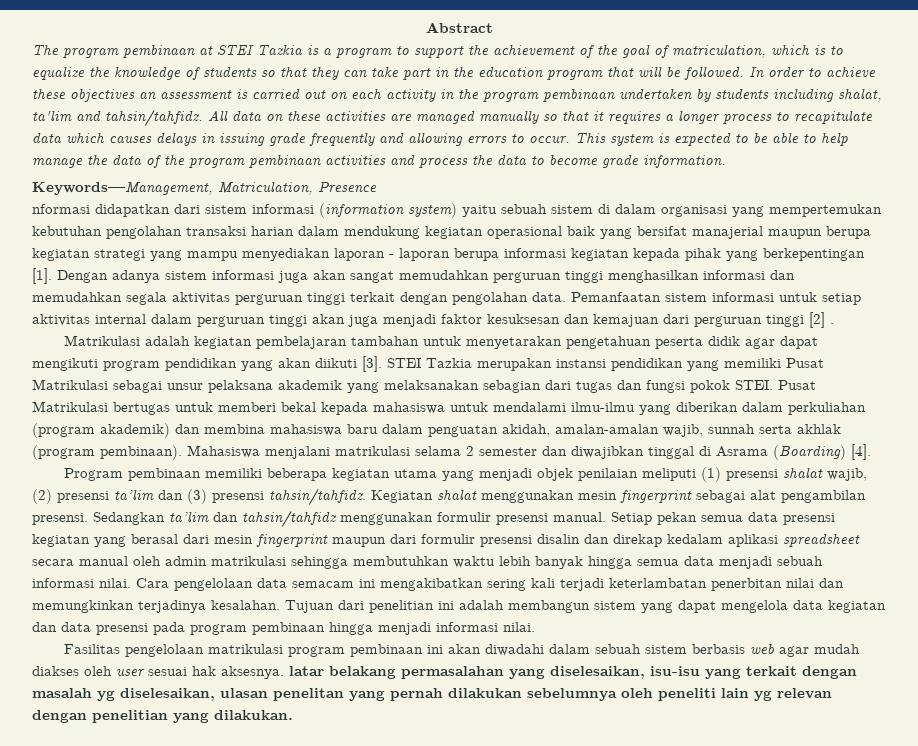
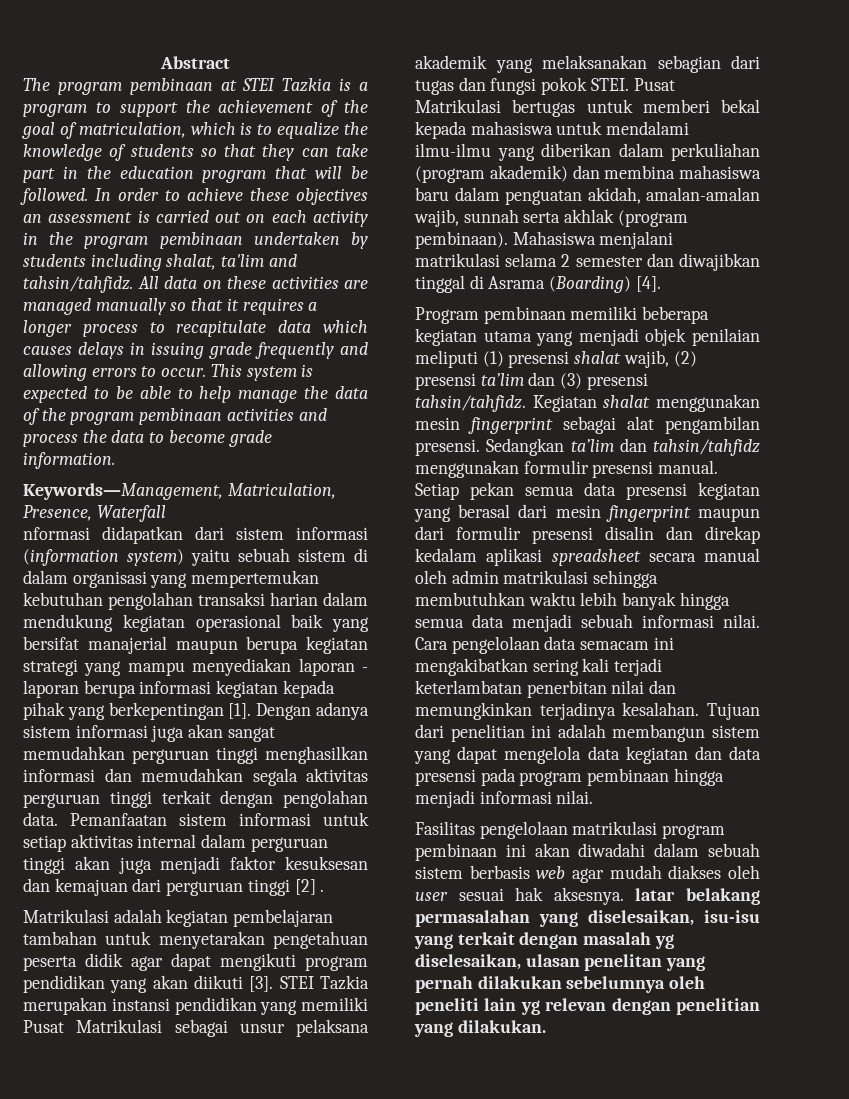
- Keywords—Management, Matriculation, Presence
+ Keywords—Management, Matriculation, Presence, Waterfall

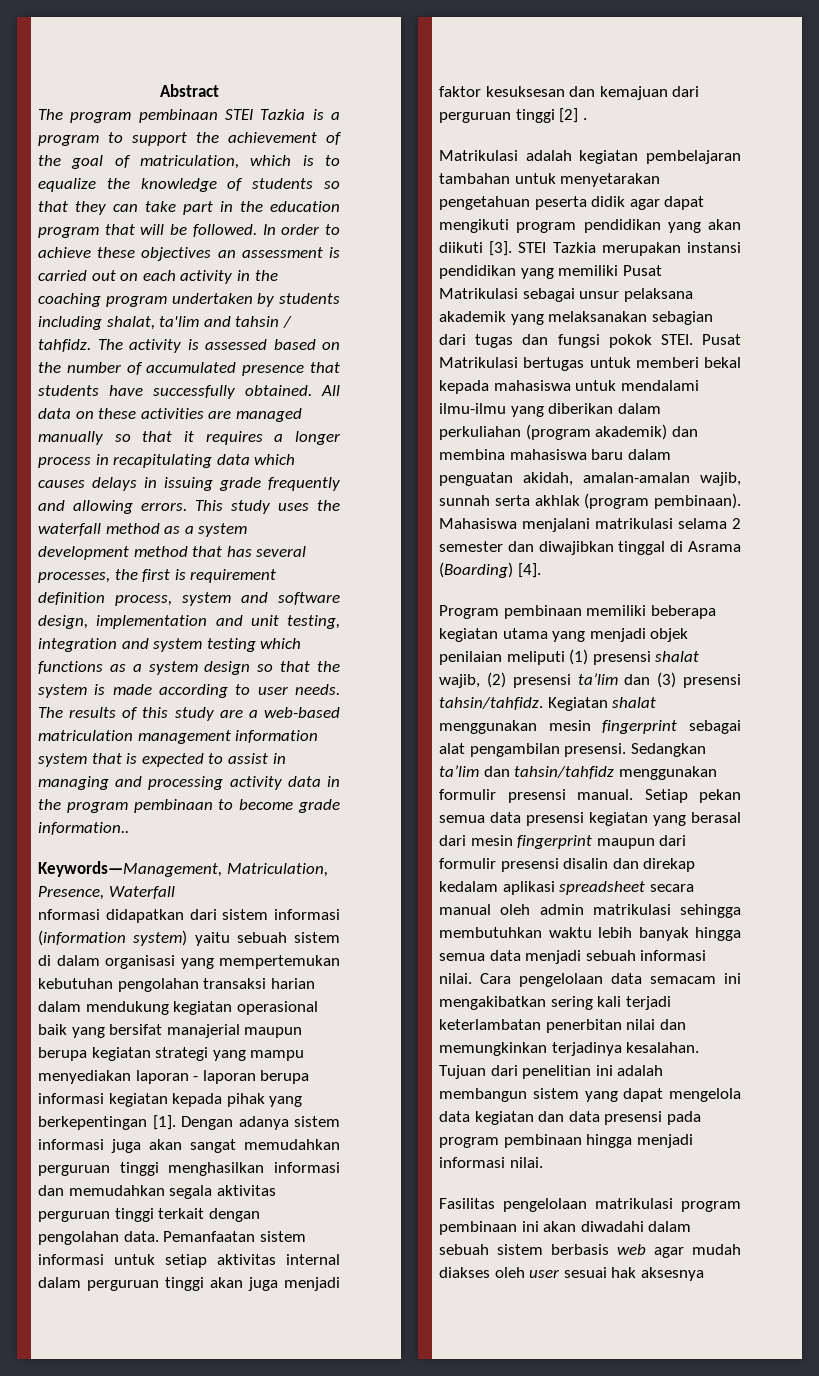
- The program pembinaan at STEI Tazkia is a program to support the achievement of the goal of matriculation, which is to equalize the knowledge of students so that they can take part in the education program that will be followed.
+ The program pembinaan STEI Tazkia is a program to support the achievement of the goal of matriculation, which is to equalize the knowledge of students so that they can take part in the education program that will be followed.
- In order to achieve these objectives an assessment is carried out on each activity in the program pembinaan undertaken by students including shalat, ta'lim and tahsin/tahfidz.
+ In order to achieve these objectives an assessment is carried out on each activity in the coaching program undertaken by students including shalat, ta'lim and tahsin / tahfidz. The activity is assessed based on the number of accumulated presence that students have successfully obtained.
- All data on these activities are managed manually so that it requires a longer process to recapitulate data which causes delays in issuing grade frequently and allowing errors to occur. This system is expected to be able to help manage the data of the program pembinaan activities and process the data to become grade information.
+ All data on these activities are managed manually so that it requires a longer process in recapitulating data which causes delays in issuing grade frequently and allowing errors. This study uses the waterfall method as a system development method that has several processes, the first is requirement definition process, system and software design, implementation and unit testing, integration and system testing which functions as a system design so that the system is made according to user needs. The results of this study are a web-based matriculation management information system that is expected to assist in managing and processing activity data in the program pembinaan to become grade information..
- Fasilitas pengelolaan matrikulasi program pembinaan ini akan diwadahi dalam sebuah sistem berbasis web agar mudah diakses oleh user sesuai hak aksesnya. latar belakang permasalahan yang diselesaikan, isu-isu yang terkait dengan masalah yg diselesaikan, ulasan penelitan yang pernah dilakukan sebelumnya oleh peneliti lain yg relevan dengan penelitian yang dilakukan.
+ Fasilitas pengelolaan matrikulasi program pembinaan ini akan diwadahi dalam sebuah sistem berbasis web agar mudah diakses oleh user sesuai hak aksesnya

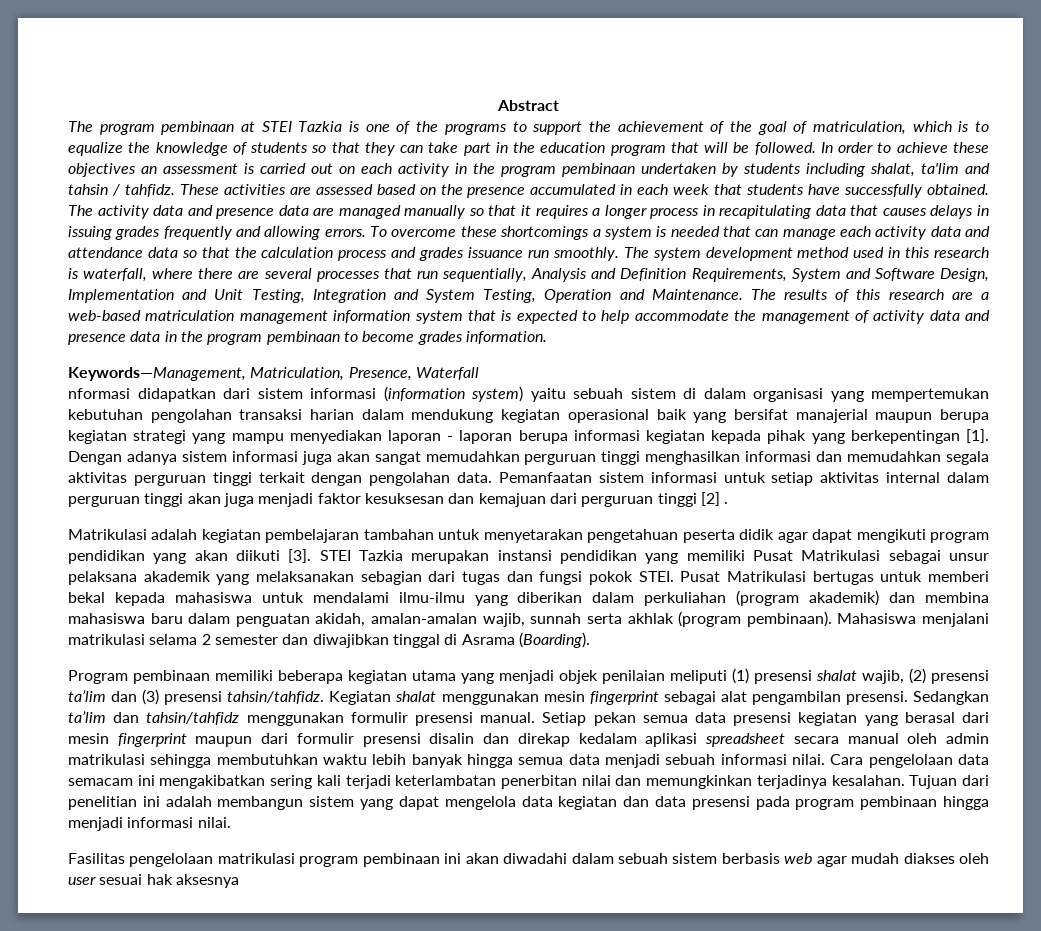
- The program pembinaan STEI Tazkia is a program to support the achievement of the goal of matriculation, which is to equalize the knowledge of students so that they can take part in the education program that will be followed.
+ The program pembinaan at STEI Tazkia is one of the programs to support the achievement of the goal of matriculation, which is to equalize the knowledge of students so that they can take part in the education program that will be followed.
- In order to achieve these objectives an assessment is carried out on each activity in the coaching program undertaken by students including shalat, ta'lim and tahsin / tahfidz.
+ In order to achieve these objectives an assessment is carried out on each activity in the program pembinaan undertaken by students including shalat, ta'lim and tahsin / tahfidz.
- The activity is assessed based on the number of accumulated presence that students have successfully obtained.
+ These activities are assessed based on the presence accumulated in each week that students have successfully obtained.
- All data on these activities are managed manually so that it requires a longer process in recapitulating data which causes delays in issuing grade frequently and allowing errors.
+ The activity data and presence data are managed manually so that it requires a longer process in recapitulating data that causes delays in issuing grades frequently and allowing errors.
- This study uses the waterfall method as a system development method that has several processes, the first is requirement definition process, system and software design, implementation and unit testing, integration and system testing which functions as a system design so that the system is made according to user needs.
+ To overcome these shortcomings a system is needed that can manage each activity data and attendance data so that the calculation process and grades issuance run smoothly. The system development method used in this research is waterfall, where there are several processes that run sequentially, Analysis and Definition Requirements, System and Software Design, Implementation and Unit Testing, Integration and System Testing, Operation and Maintenance.
- The results of this study are a web-based matriculation management information system that is expected to assist in managing and processing activity data in the program pembinaan to become grade information..
+ The results of this research are a web-based matriculation management information system that is expected to help accommodate the management of activity data and presence data in the program pembinaan to become grades information.
- Mahasiswa menjalani matrikulasi selama 2 semester dan diwajibkan tinggal di Asrama (Boarding) [4].
+ Mahasiswa menjalani matrikulasi selama 2 semester dan diwajibkan tinggal di Asrama (Boarding).

